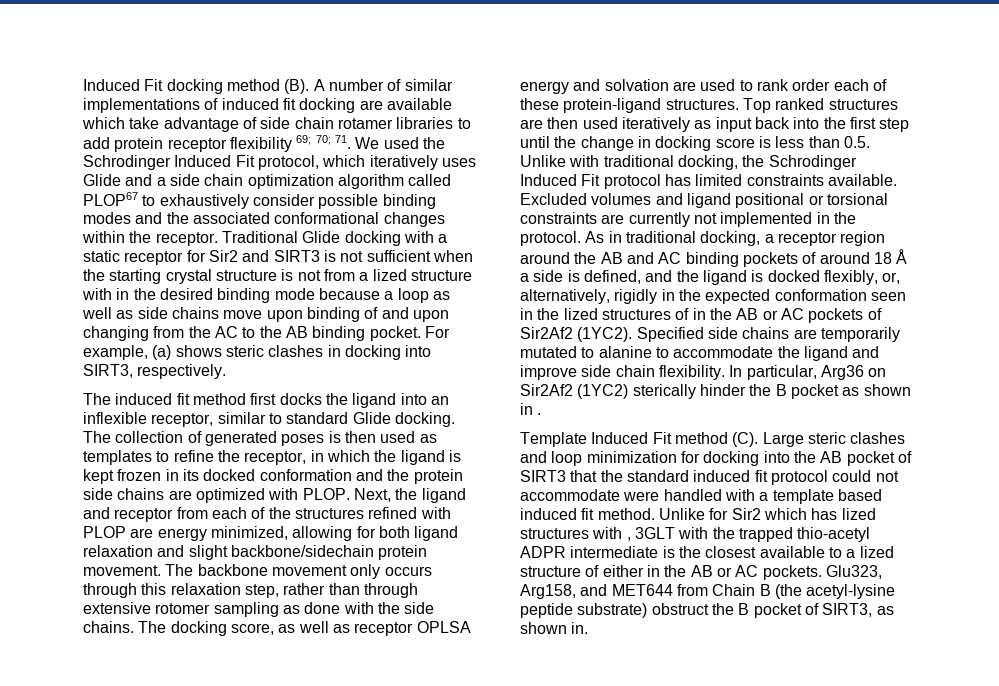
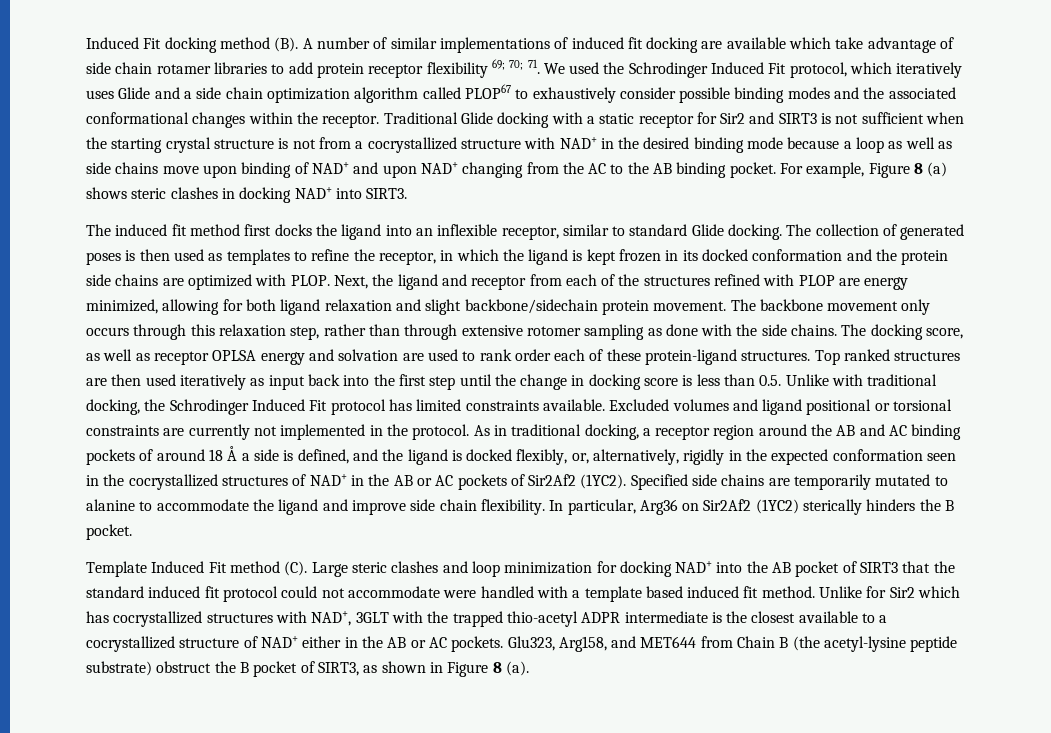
- Traditional Glide docking with a static receptor for Sir2 and SIRT3 is not sufficient when the starting crystal structure is not from a lized structure with in the desired binding mode because a loop as well as side chains move upon binding of and upon changing from the AC to the AB binding pocket.
+ Traditional Glide docking with a static receptor for Sir2 and SIRT3 is not sufficient when the starting crystal structure is not from a cocrystallized structure with NAD+ in the desired binding mode because a loop as well as side chains move upon binding of NAD+ and upon NAD+ changing from the AC to the AB binding pocket.
- For example, (a) shows steric clashes in docking into SIRT3, respectively.
+ For example, Figure 8 (a) shows steric clashes in docking NAD+ into SIRT3.
- As in traditional docking, a receptor region around the AB and AC binding pockets of around 18 Å a side is defined, and the ligand is docked flexibly, or, alternatively, rigidly in the expected conformation seen in the lized structures of in the AB or AC pockets of Sir2Af2 (1YC2).
+ As in traditional docking, a receptor region around the AB and AC binding pockets of around 18 Å a side is defined, and the ligand is docked flexibly, or, alternatively, rigidly in the expected conformation seen in the cocrystallized structures of NAD+ in the AB or AC pockets of Sir2Af2 (1YC2).
- In particular, Arg36 on Sir2Af2 (1YC2) sterically hinder the B pocket as shown in .
+ In particular, Arg36 on Sir2Af2 (1YC2) sterically hinders the B pocket.
- Template Induced Fit method (C). Large steric clashes and loop minimization for docking into the AB pocket of SIRT3 that the standard induced fit protocol could not accommodate were handled with a template based induced fit method.
+ Template Induced Fit method (C). Large steric clashes and loop minimization for docking NAD+ into the AB pocket of SIRT3 that the standard induced fit protocol could not accommodate were handled with a template based induced fit method.
- Unlike for Sir2 which has lized structures with , 3GLT with the trapped thio-acetyl ADPR intermediate is the closest available to a lized structure of either in the AB or AC pockets.
+ Unlike for Sir2 which has cocrystallized structures with NAD+, 3GLT with the trapped thio-acetyl ADPR intermediate is the closest available to a cocrystallized structure of NAD+ either in the AB or AC pockets.
- Glu323, Arg158, and MET644 from Chain B (the acetyl-lysine peptide substrate) obstruct the B pocket of SIRT3, as shown in.
+ Glu323, Arg158, and MET644 from Chain B (the acetyl-lysine peptide substrate) obstruct the B pocket of SIRT3, as shown in Figure 8 (a).

